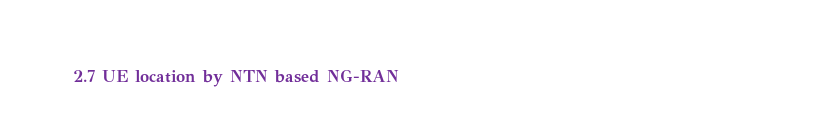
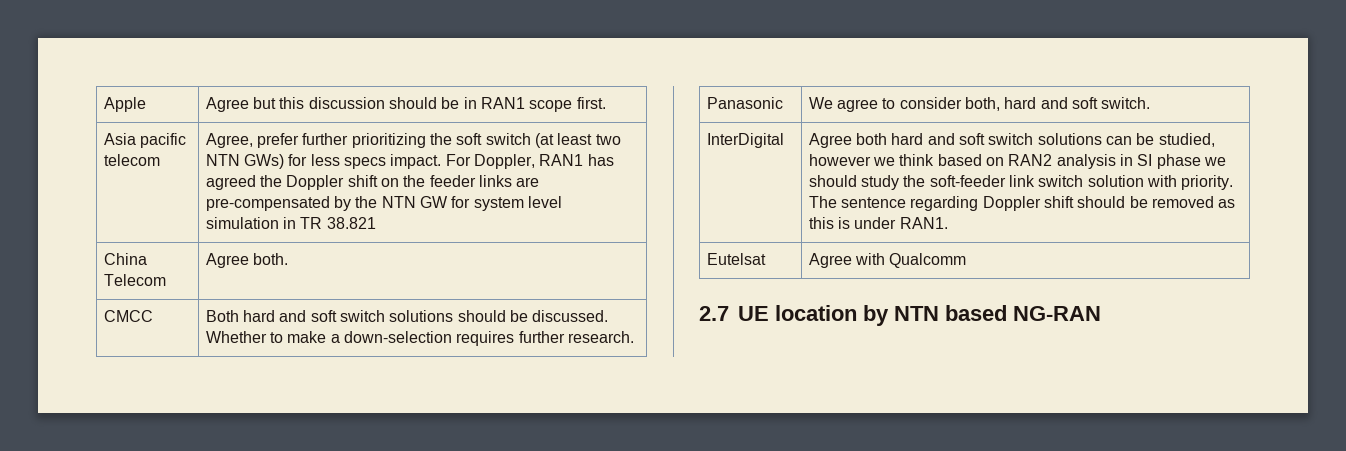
+ Apple | Agree but this discussion should be in RAN1 scope first.
+ Asia pacific telecom | Agree, prefer further prioritizing the soft switch (at least two NTN GWs) for less specs impact. For Doppler, RAN1 has agreed the Doppler shift on the feeder links are pre-compensated by the NTN GW for system level simulation in TR 38.821
+ China Telecom | Agree both.
+ CMCC | Both hard and soft switch solutions should be discussed. Whether to make a down-selection requires further research.
+ Panasonic | We agree to consider both, hard and soft switch.
+ InterDigital | Agree both hard and soft switch solutions can be studied, however we think based on RAN2 analysis in SI phase we should study the soft-feeder link switch solution with priority. The sentence regarding Doppler shift should be removed as this is under RAN1.
+ Eutelsat | Agree with Qualcomm

